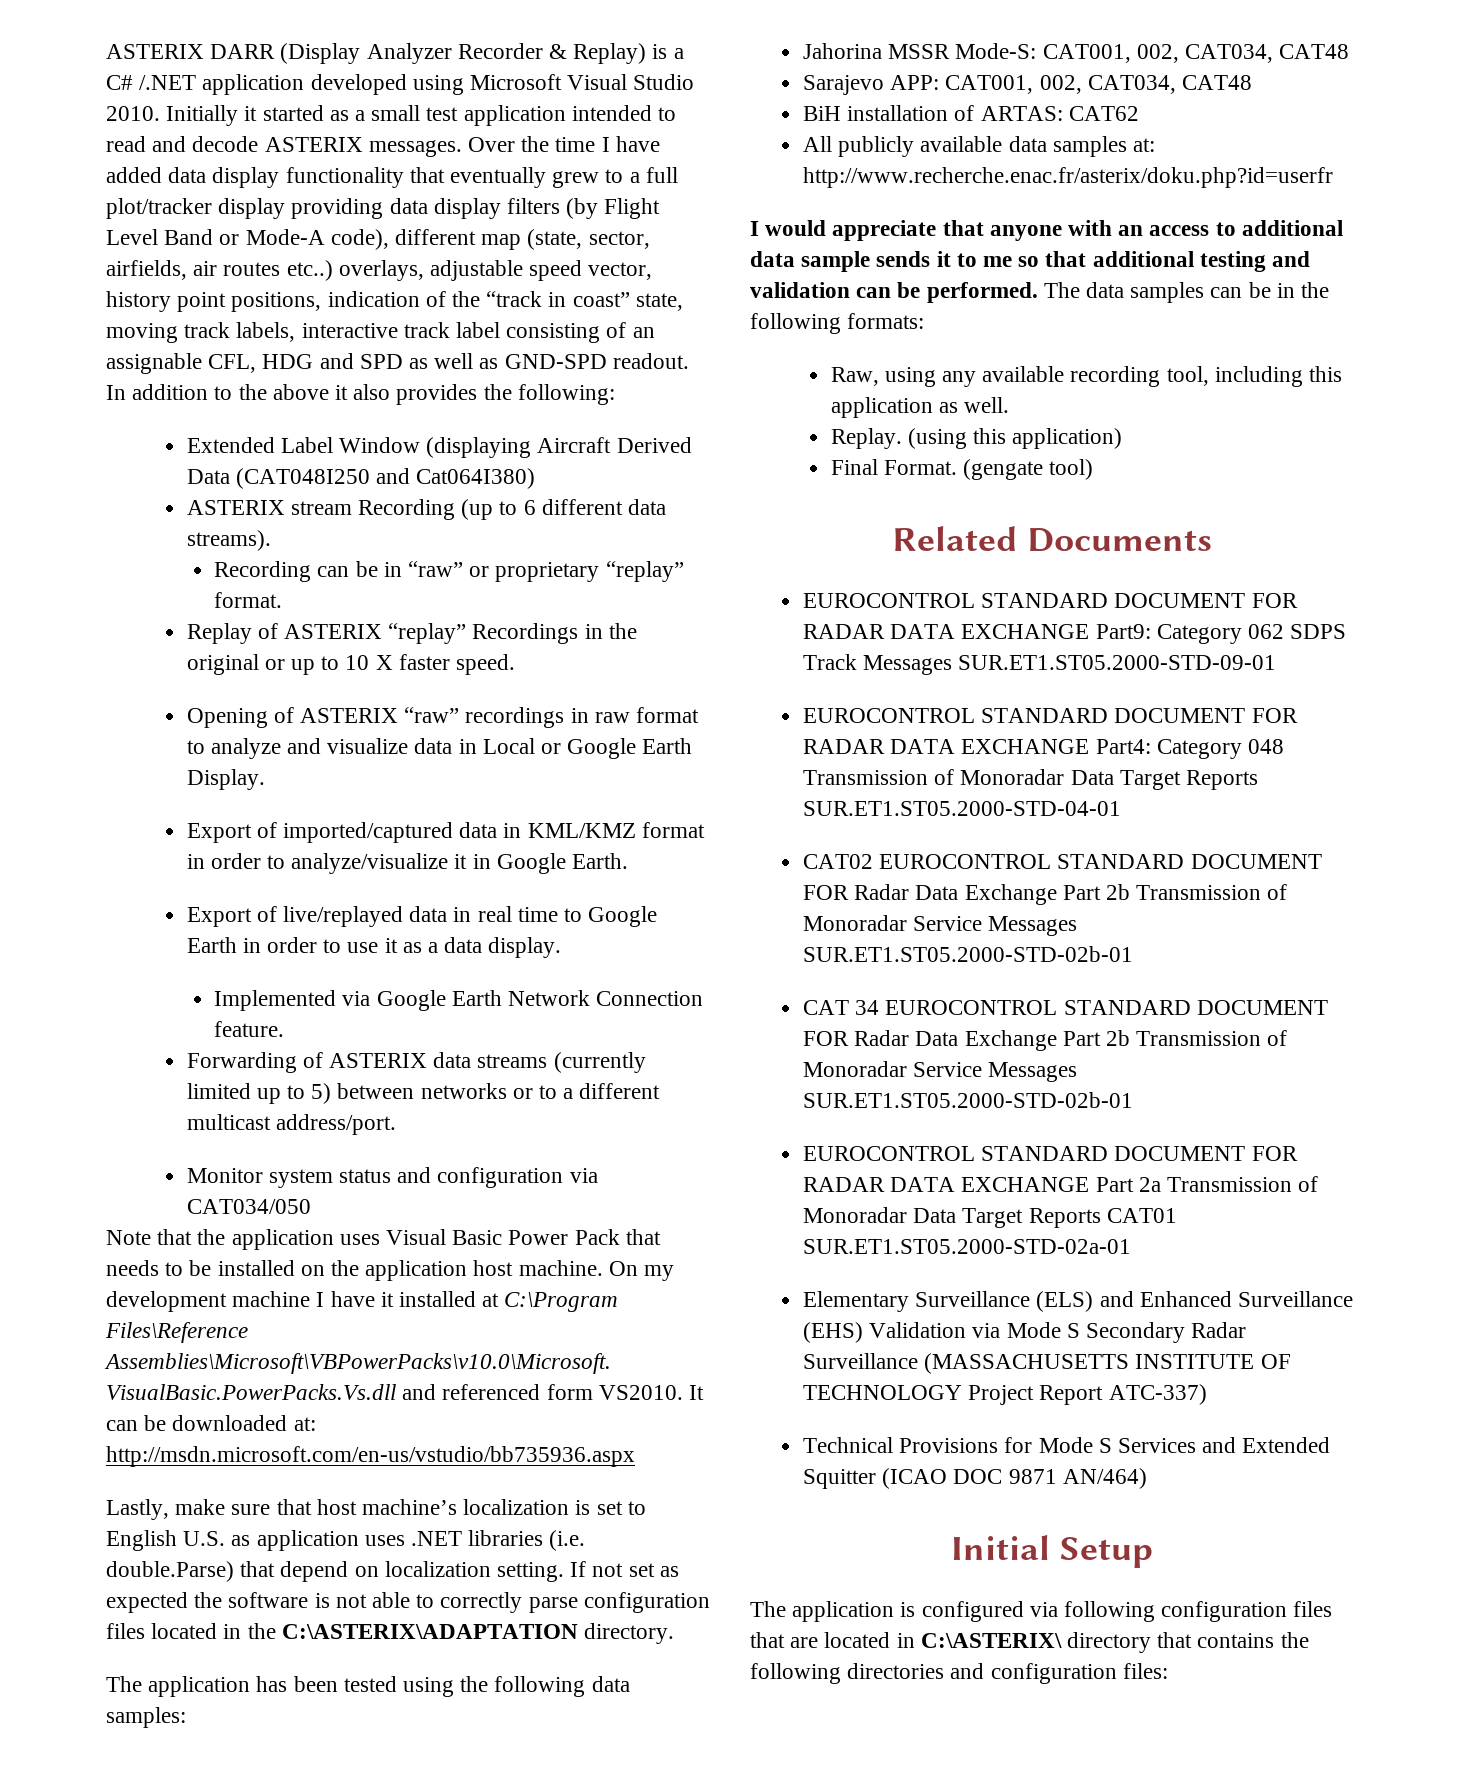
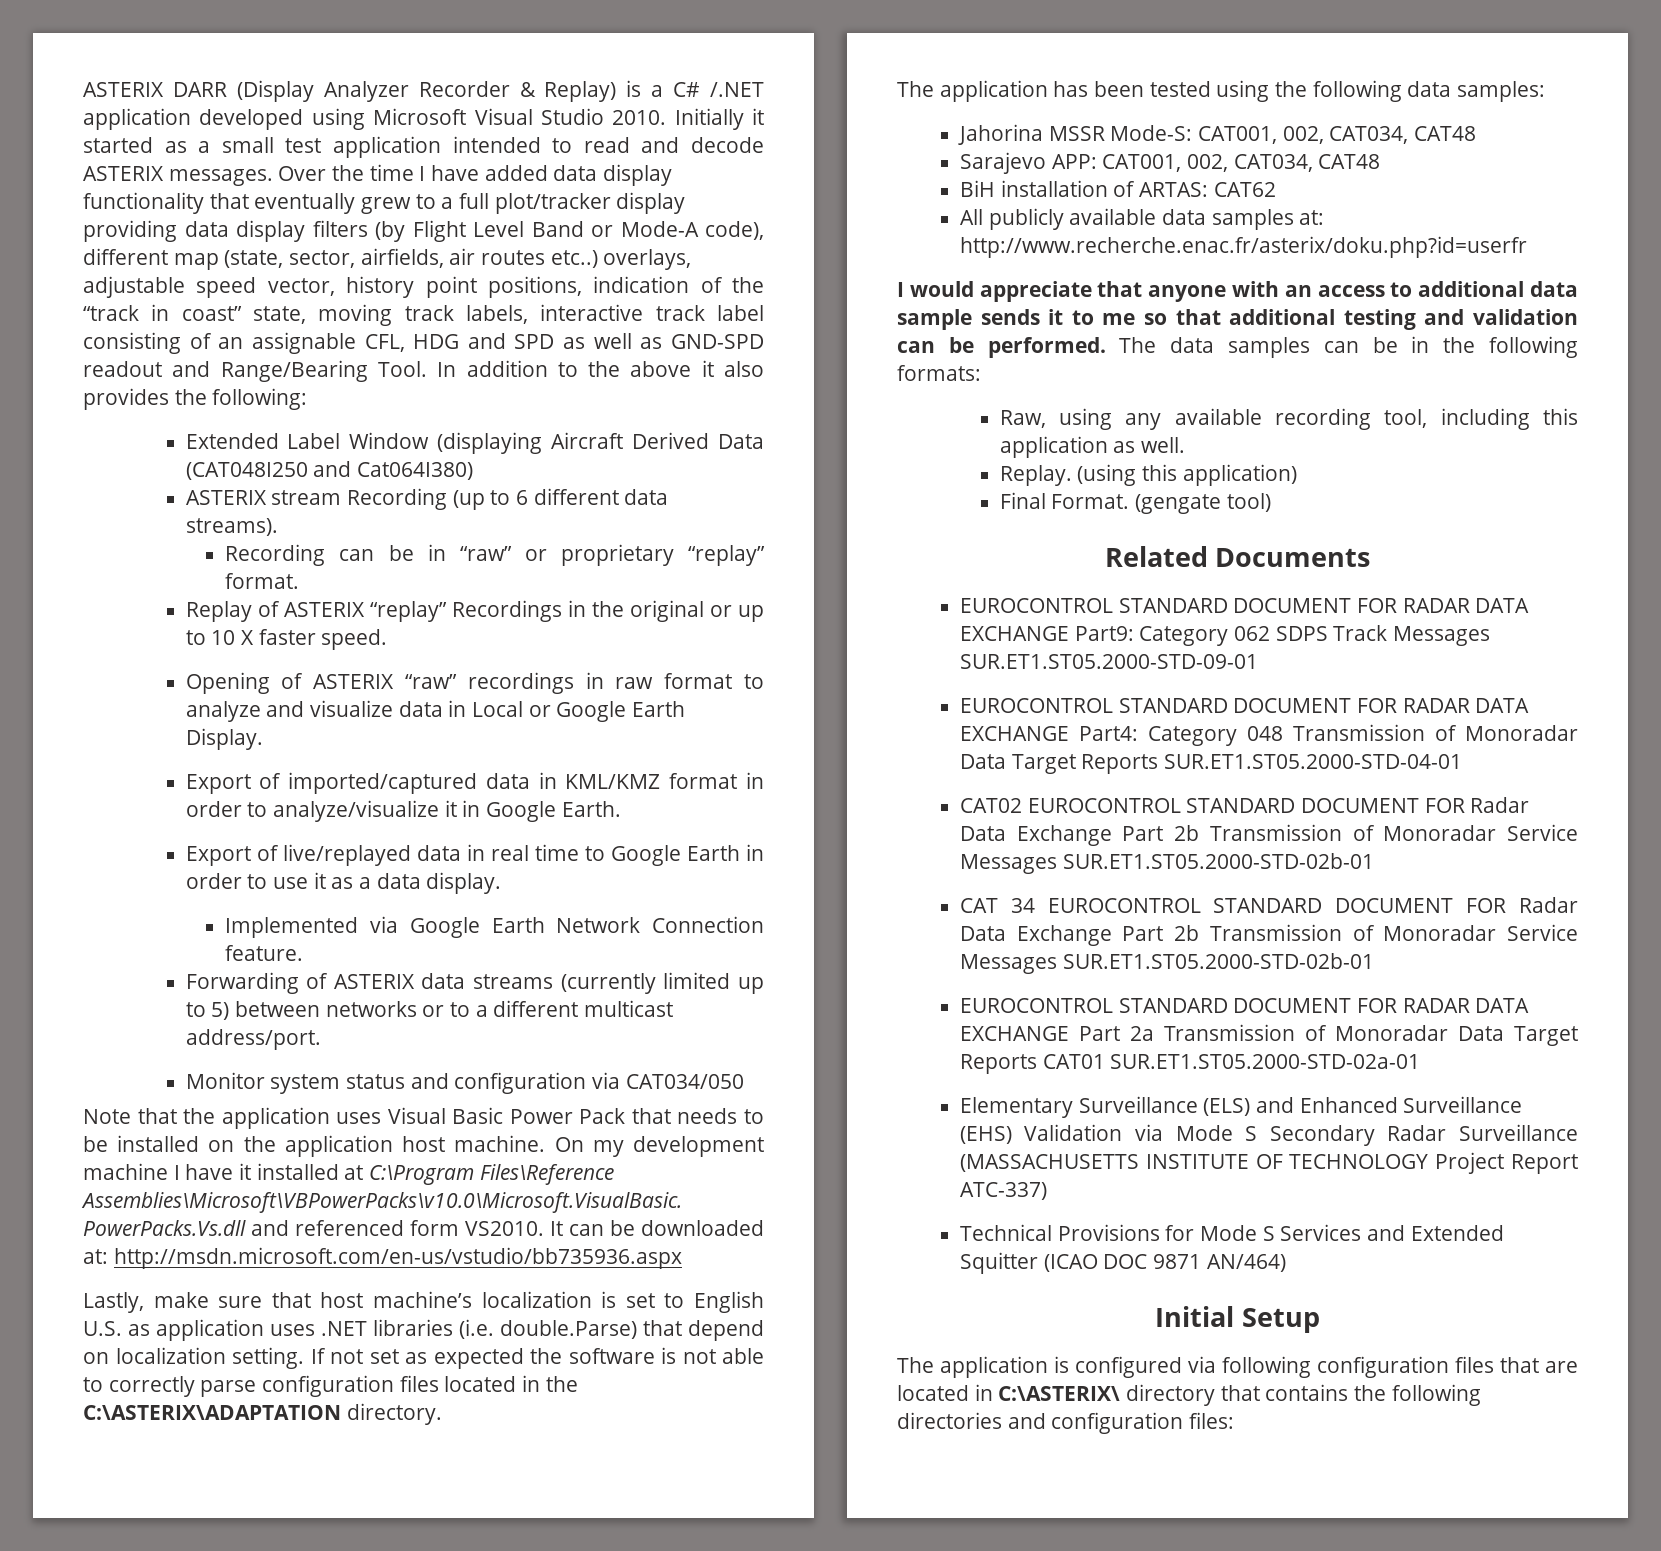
- Over the time I have added data display functionality that eventually grew to a full plot/tracker display providing data display filters (by Flight Level Band or Mode-A code), different map (state, sector, airfields, air routes etc..) overlays, adjustable speed vector, history point positions, indication of the “track in coast” state, moving track labels, interactive track label consisting of an assignable CFL, HDG and SPD as well as GND-SPD readout.
+ Over the time I have added data display functionality that eventually grew to a full plot/tracker display providing data display filters (by Flight Level Band or Mode-A code), different map (state, sector, airfields, air routes etc..) overlays, adjustable speed vector, history point positions, indication of the “track in coast” state, moving track labels, interactive track label consisting of an assignable CFL, HDG and SPD as well as GND-SPD readout and Range/Bearing Tool.

